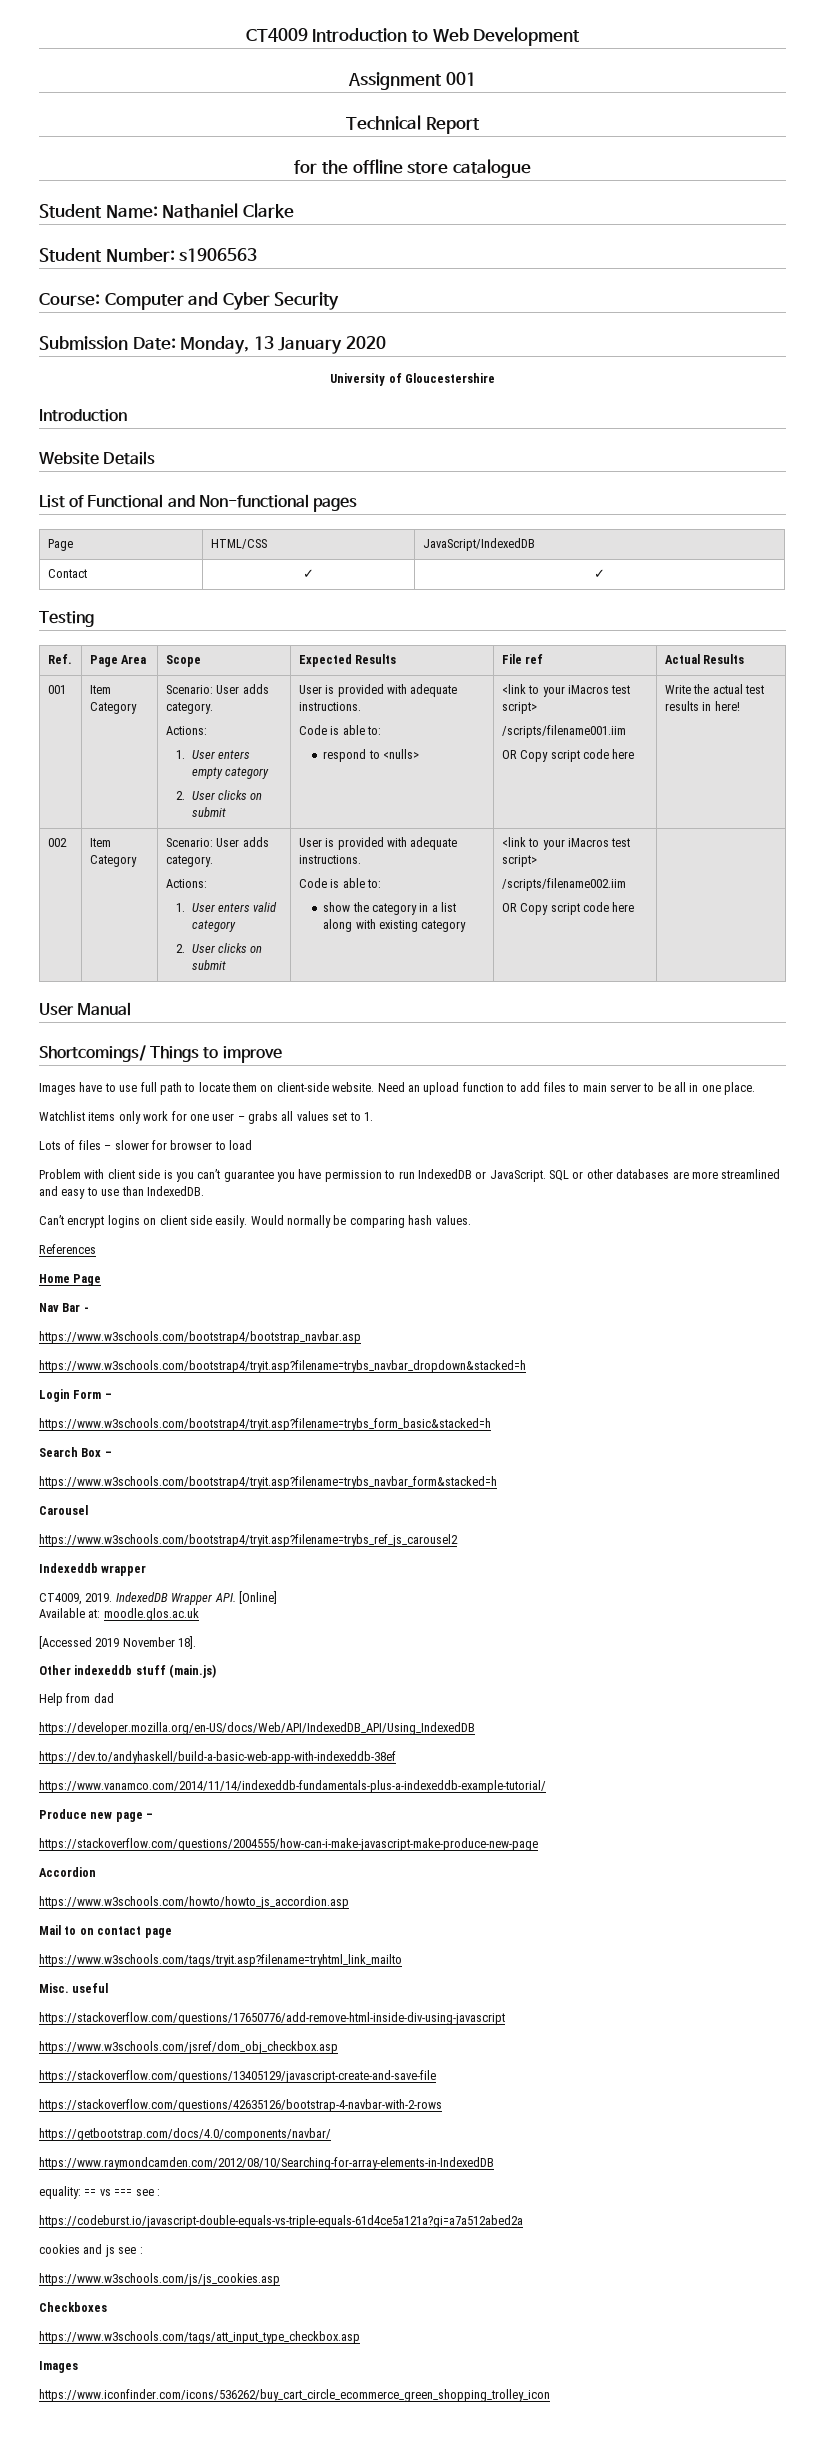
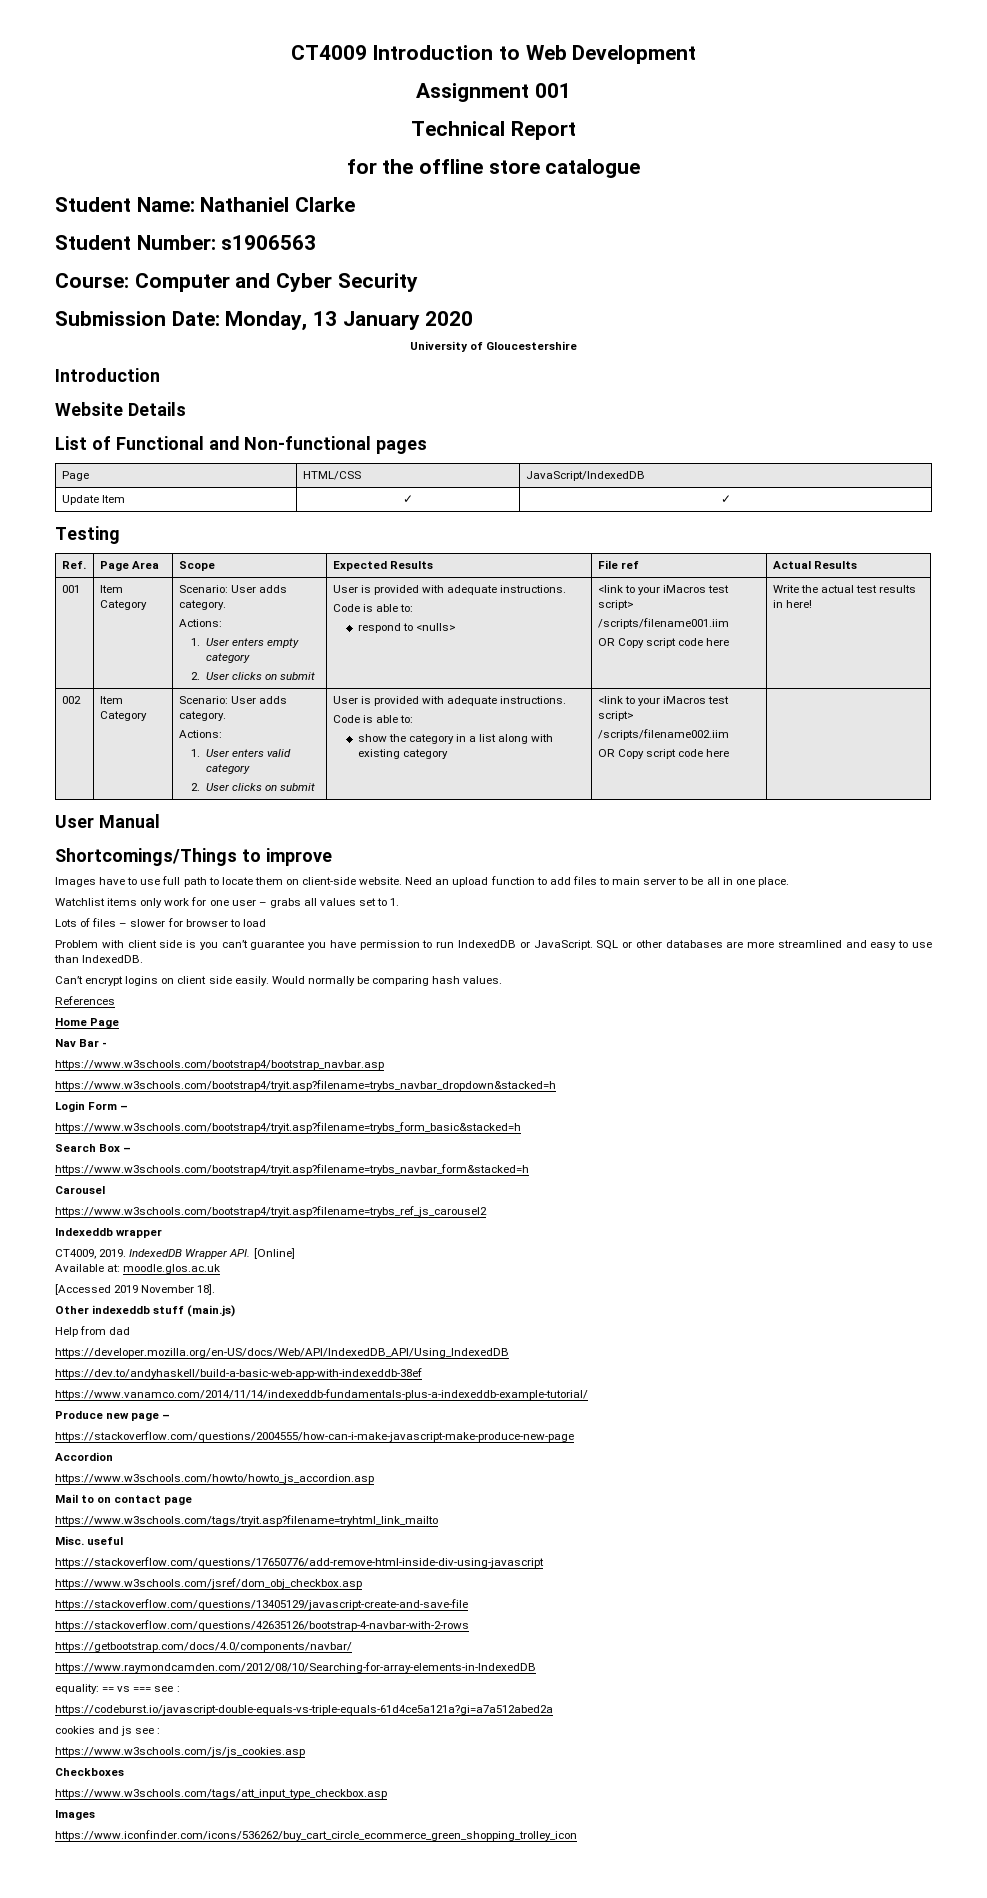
- Contact | ✓ | ✓
+ Update Item | ✓ | ✓
- Shortcomings/ Things to improve
+ Shortcomings/Things to improve

